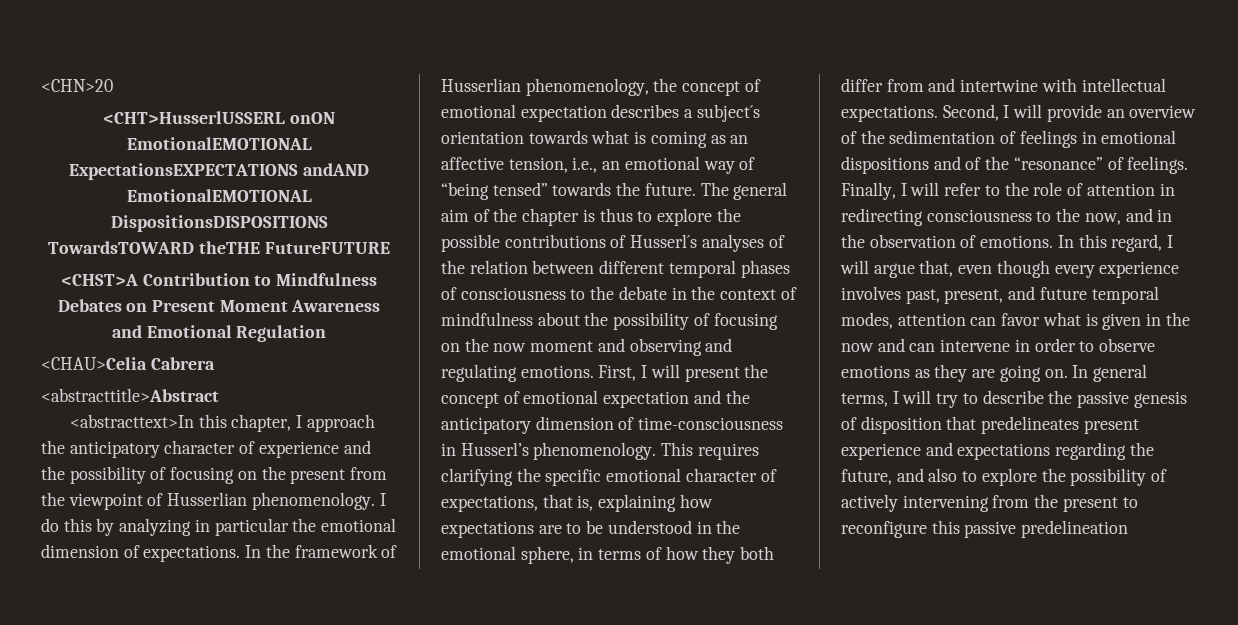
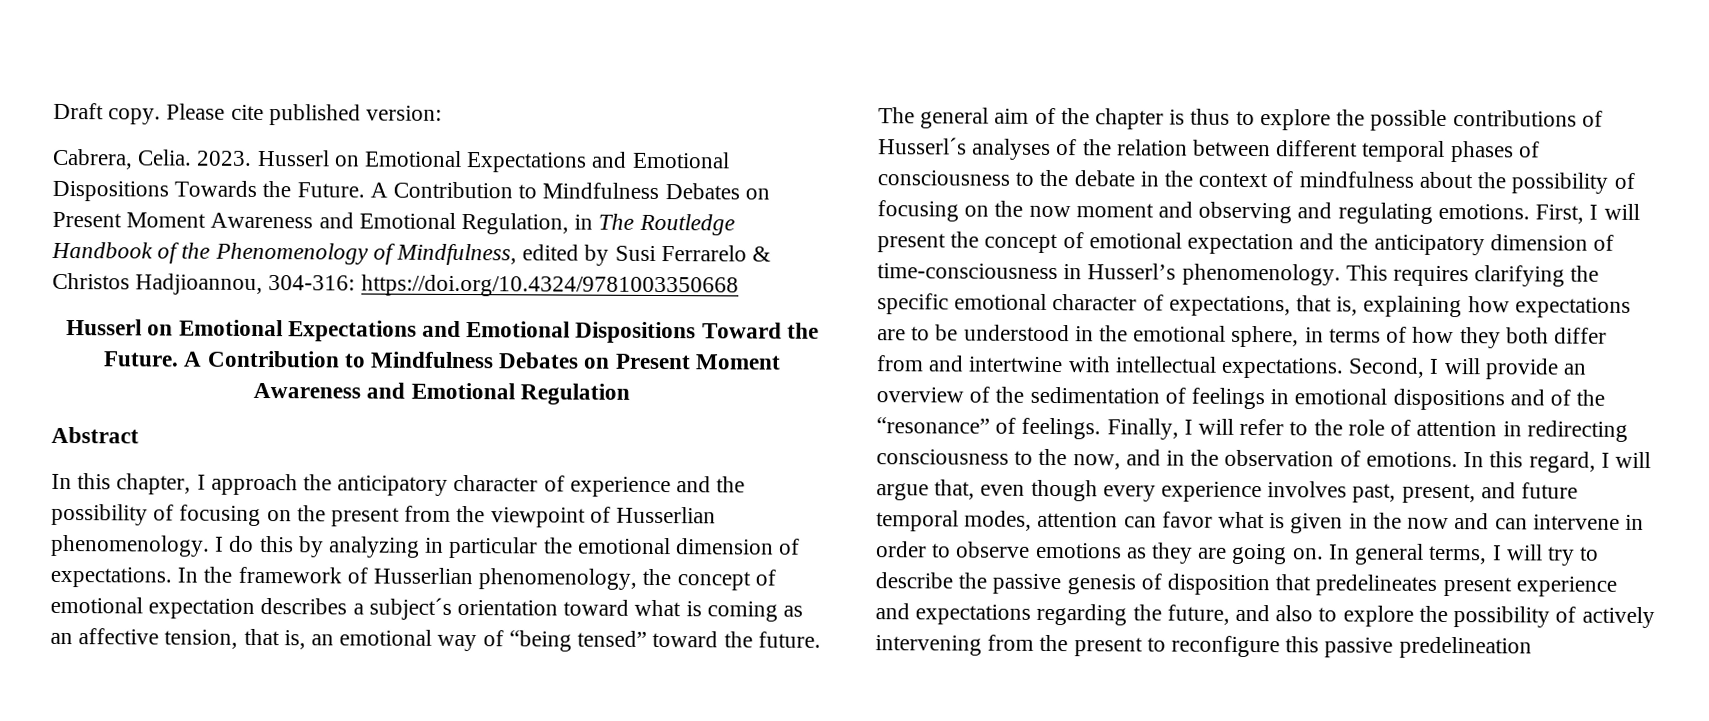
- <CHN>20
- <CHT>HusserlUSSERL onON EmotionalEMOTIONAL ExpectationsEXPECTATIONS andAND EmotionalEMOTIONAL DispositionsDISPOSITIONS TowardsTOWARD theTHE FutureFUTURE
- <CHST>A Contribution to Mindfulness Debates on Present Moment Awareness and Emotional Regulation
+ Draft copy. Please cite published version:
+ Cabrera, Celia. 2023. Husserl on Emotional Expectations and Emotional Dispositions Towards the Future. A Contribution to Mindfulness Debates on Present Moment Awareness and Emotional Regulation, in The Routledge Handbook of the Phenomenology of Mindfulness, edited by Susi Ferrarelo & Christos Hadjioannou, 304-316: https://doi.org/10.4324/9781003350668
+ Husserl on Emotional Expectations and Emotional Dispositions Toward the Future. A Contribution to Mindfulness Debates on Present Moment Awareness and Emotional Regulation
- <CHAU>Celia Cabrera
- <abstracttitle>Abstract
- <abstracttext>In this chapter, I approach the anticipatory character of experience and the possibility of focusing on the present from the viewpoint of Husserlian phenomenology.
+ Abstract
+ In this chapter, I approach the anticipatory character of experience and the possibility of focusing on the present from the viewpoint of Husserlian phenomenology.
- In the framework of Husserlian phenomenology, the concept of emotional expectation describes a subject´s orientation towards what is coming as an affective tension, i.e., an emotional way of “being tensed” towards the future.
+ In the framework of Husserlian phenomenology, the concept of emotional expectation describes a subject´s orientation toward what is coming as an affective tension, that is, an emotional way of “being tensed” toward the future.

